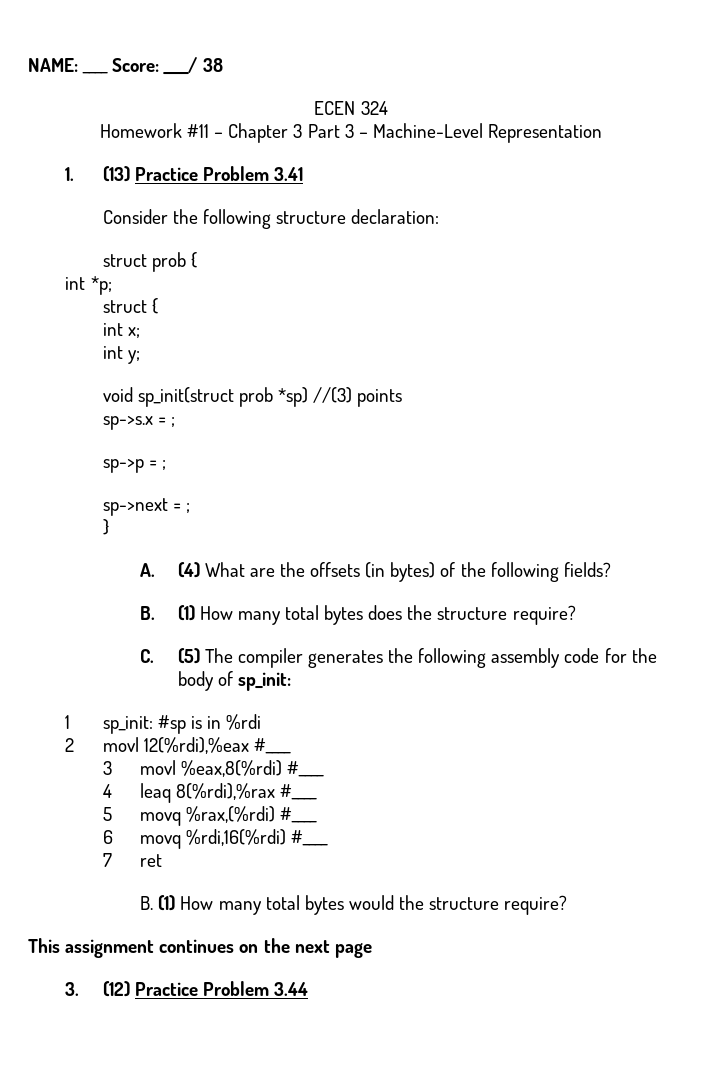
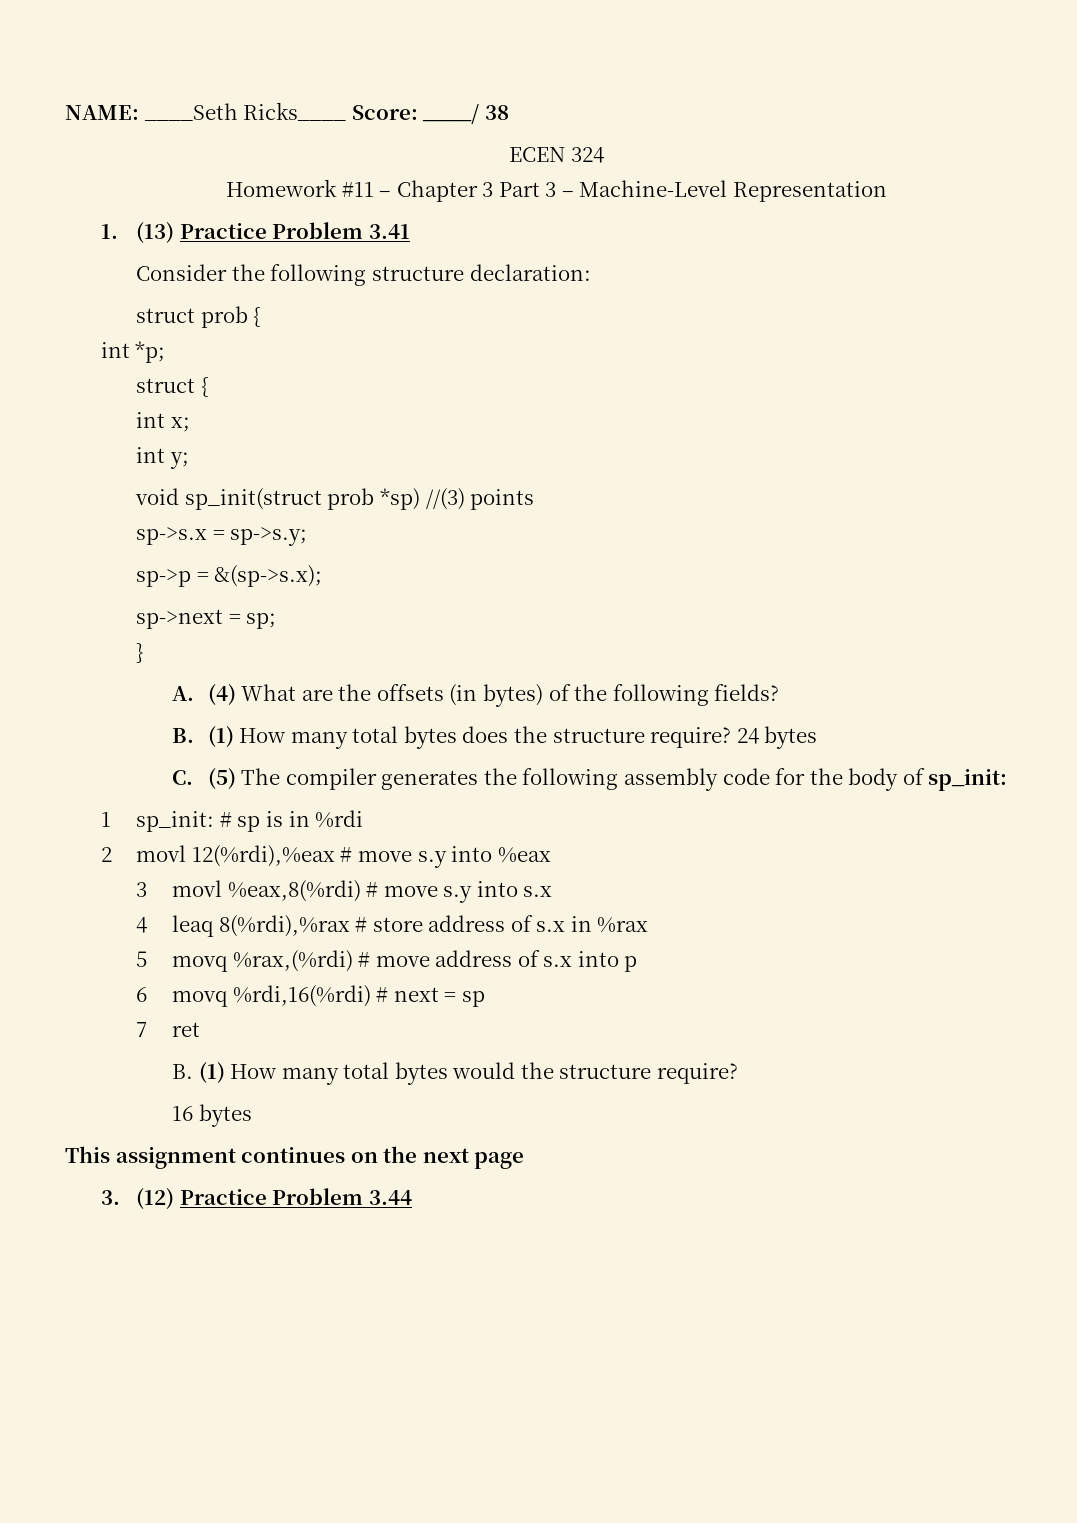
- NAME: ____ Score: ____/ 38
+ NAME: ____Seth Ricks____ Score: ____/ 38
- sp->s.x = ;
+ sp->s.x = sp->s.y;
- sp->p = ;
+ sp->p = &(sp->s.x);
- sp->next = ;
+ sp->next = sp;
+ 24 bytes
- 1 sp_init: #sp is in %rdi
+ 1 sp_init: # sp is in %rdi
- 2 movl 12(%rdi),%eax #____
- 3 movl %eax,8(%rdi) #____
- 4 leaq 8(%rdi),%rax #____
- 5 movq %rax,(%rdi) #____
+ 2 movl 12(%rdi),%eax # move s.y into %eax
+ 3 movl %eax,8(%rdi) # move s.y into s.x
+ 4 leaq 8(%rdi),%rax # store address of s.x in %rax
+ 5 movq %rax,(%rdi) # move address of s.x into p
- 6 movq %rdi,16(%rdi) #____
+ 6 movq %rdi,16(%rdi) # next = sp
+ 16 bytes

